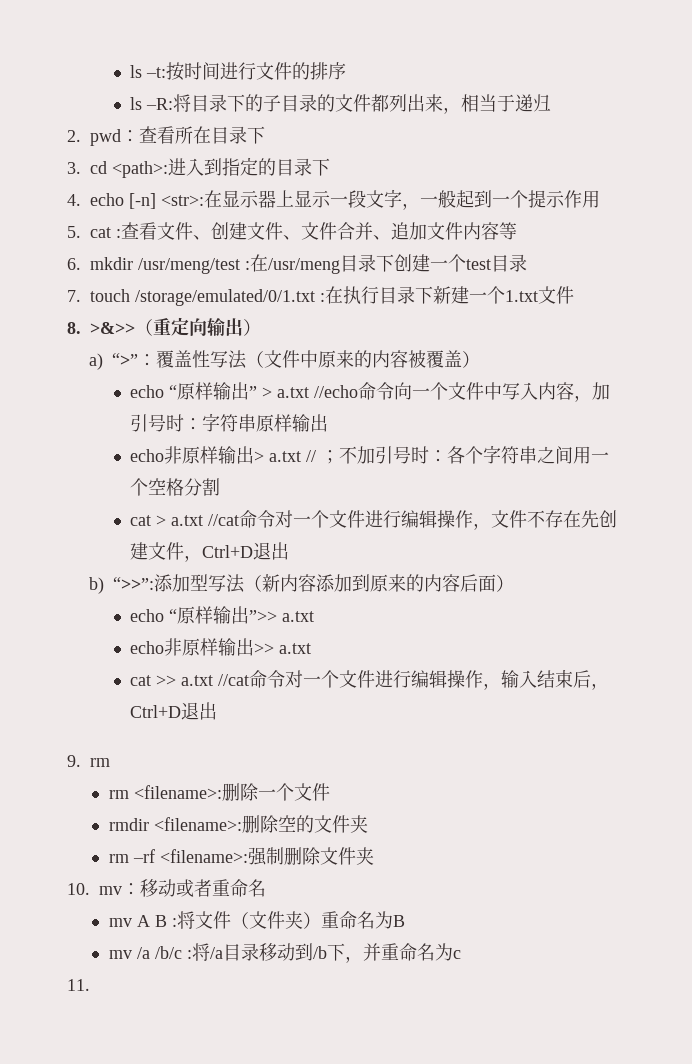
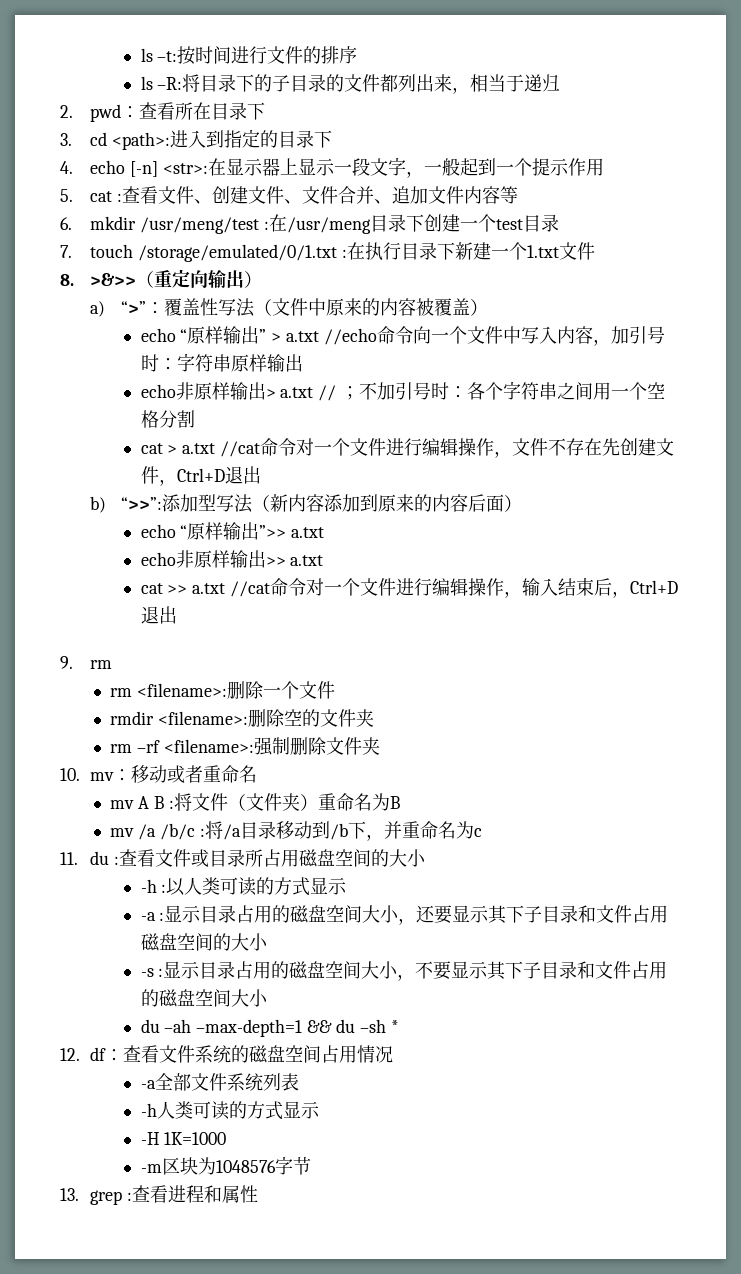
- 11.
+ 11. du :查看文件或目录所占用磁盘空间的大小
+ -h :以人类可读的方式显示
+ -a :显示目录占用的磁盘空间大小，还要显示其下子目录和文件占用磁盘空间的大小
+ -s :显示目录占用的磁盘空间大小，不要显示其下子目录和文件占用的磁盘空间大小
+ du –ah –max-depth=1 && du –sh *
+ 12. df：查看文件系统的磁盘空间占用情况
+ -a全部文件系统列表
+ -h人类可读的方式显示
+ -H 1K=1000
+ -m区块为1048576字节
+ 13. grep :查看进程和属性

